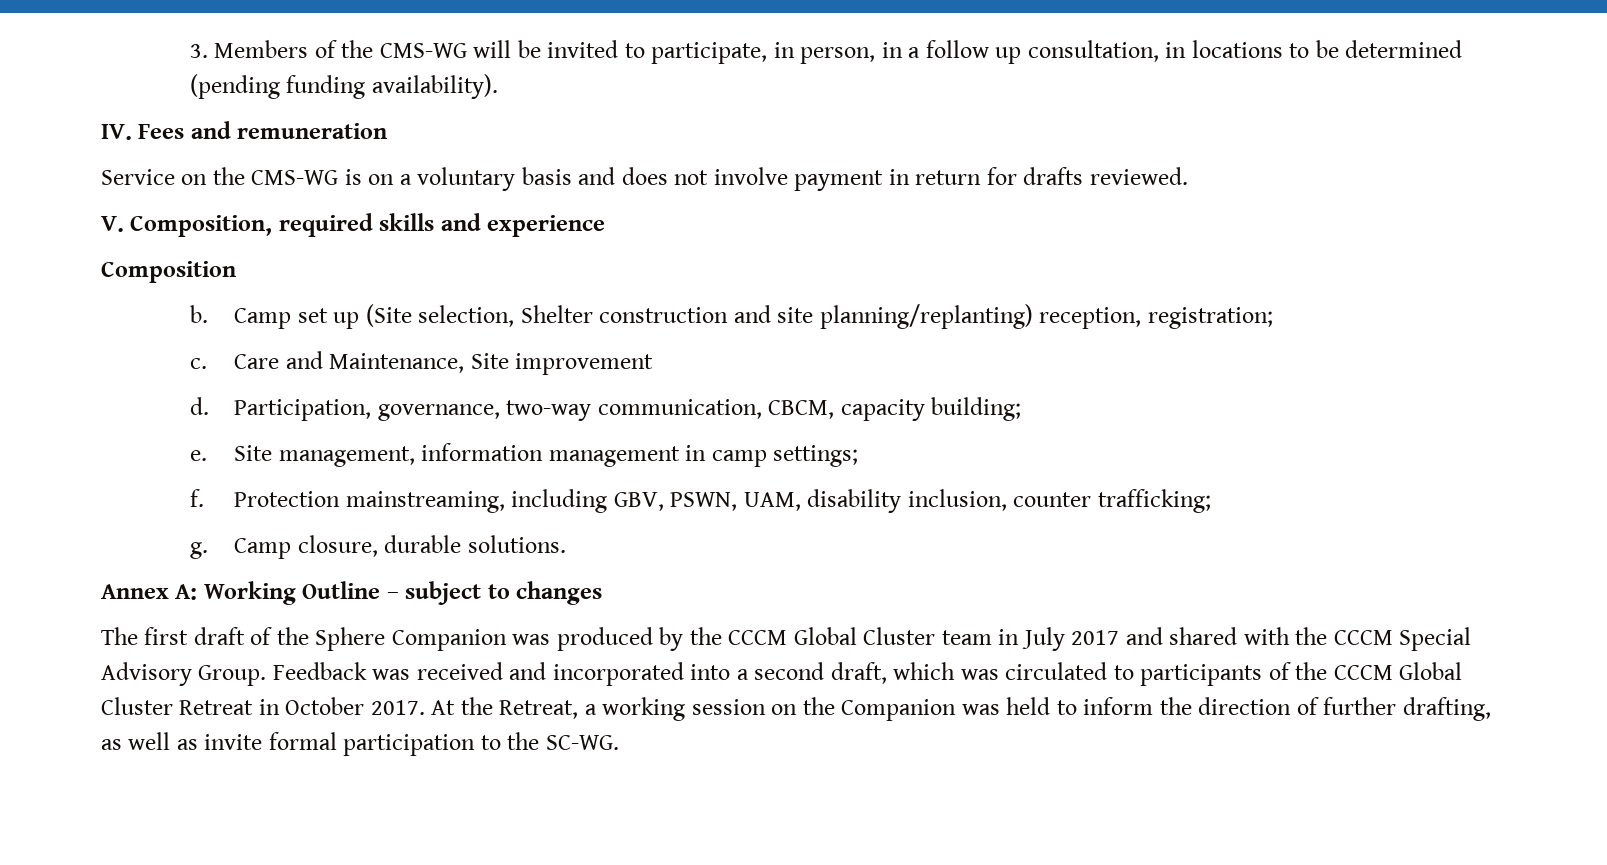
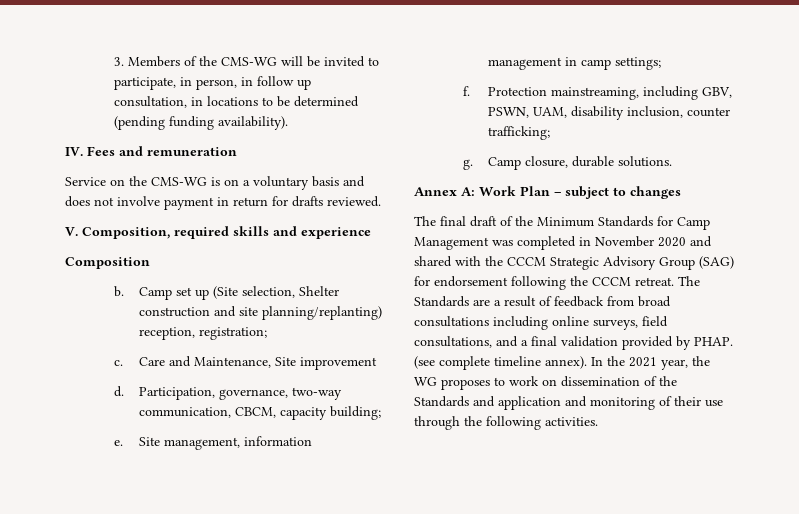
- 3. Members of the CMS-WG will be invited to participate, in person, in a follow up consultation, in locations to be determined (pending funding availability).
+ 3. Members of the CMS-WG will be invited to participate, in person, in follow up consultation, in locations to be determined (pending funding availability).
- Annex A: Working Outline – subject to changes
+ Annex A: Work Plan – subject to changes
- The first draft of the Sphere Companion was produced by the CCCM Global Cluster team in July 2017 and shared with the CCCM Special Advisory Group. Feedback was received and incorporated into a second draft, which was circulated to participants of the CCCM Global Cluster Retreat in October 2017. At the Retreat, a working session on the Companion was held to inform the direction of further drafting, as well as invite formal participation to the SC-WG.
+ The final draft of the Minimum Standards for Camp Management was completed in November 2020 and shared with the CCCM Strategic Advisory Group (SAG) for endorsement following the CCCM retreat. The Standards are a result of feedback from broad consultations including online surveys, field consultations, and a final validation provided by PHAP. (see complete timeline annex). In the 2021 year, the WG proposes to work on dissemination of the Standards and application and monitoring of their use through the following activities.

